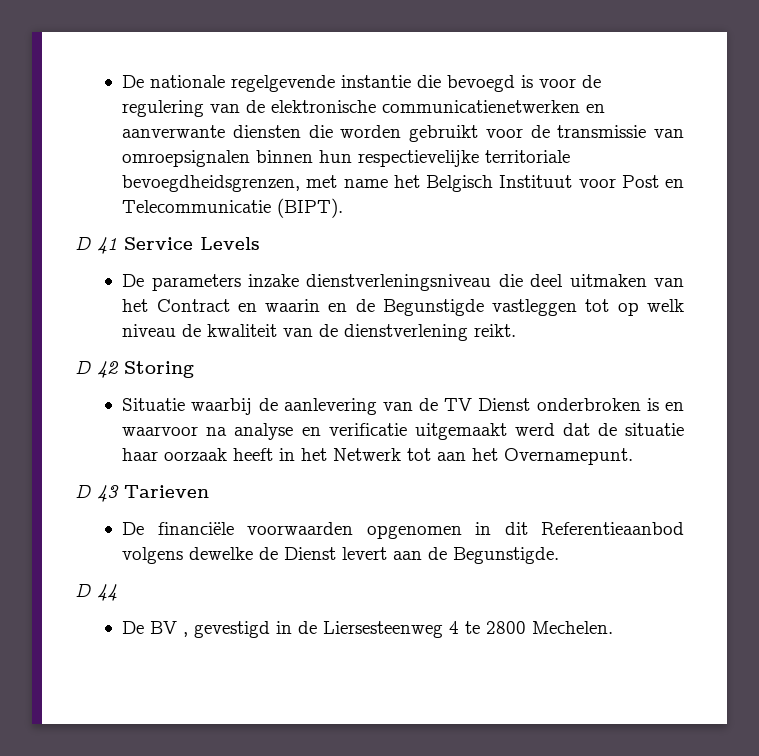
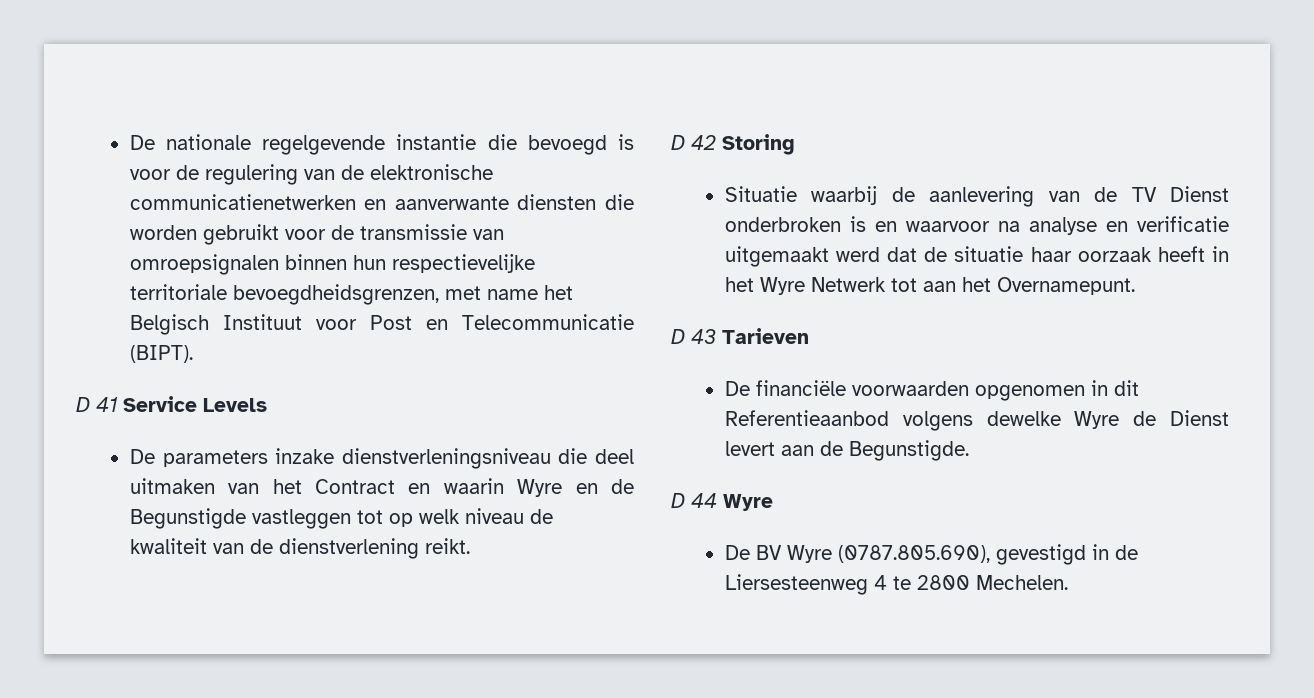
- De parameters inzake dienstverleningsniveau die deel uitmaken van het Contract en waarin en de Begunstigde vastleggen tot op welk niveau de kwaliteit van de dienstverlening reikt.
+ De parameters inzake dienstverleningsniveau die deel uitmaken van het Contract en waarin Wyre en de Begunstigde vastleggen tot op welk niveau de kwaliteit van de dienstverlening reikt.
- Situatie waarbij de aanlevering van de TV Dienst onderbroken is en waarvoor na analyse en verificatie uitgemaakt werd dat de situatie haar oorzaak heeft in het Netwerk tot aan het Overnamepunt.
+ Situatie waarbij de aanlevering van de TV Dienst onderbroken is en waarvoor na analyse en verificatie uitgemaakt werd dat de situatie haar oorzaak heeft in het Wyre Netwerk tot aan het Overnamepunt.
- De financiële voorwaarden opgenomen in dit Referentieaanbod volgens dewelke de Dienst levert aan de Begunstigde.
+ De financiële voorwaarden opgenomen in dit Referentieaanbod volgens dewelke Wyre de Dienst levert aan de Begunstigde.
- D 44
+ D 44 Wyre
- De BV , gevestigd in de Liersesteenweg 4 te 2800 Mechelen.
+ De BV Wyre (0787.805.690), gevestigd in de Liersesteenweg 4 te 2800 Mechelen.

